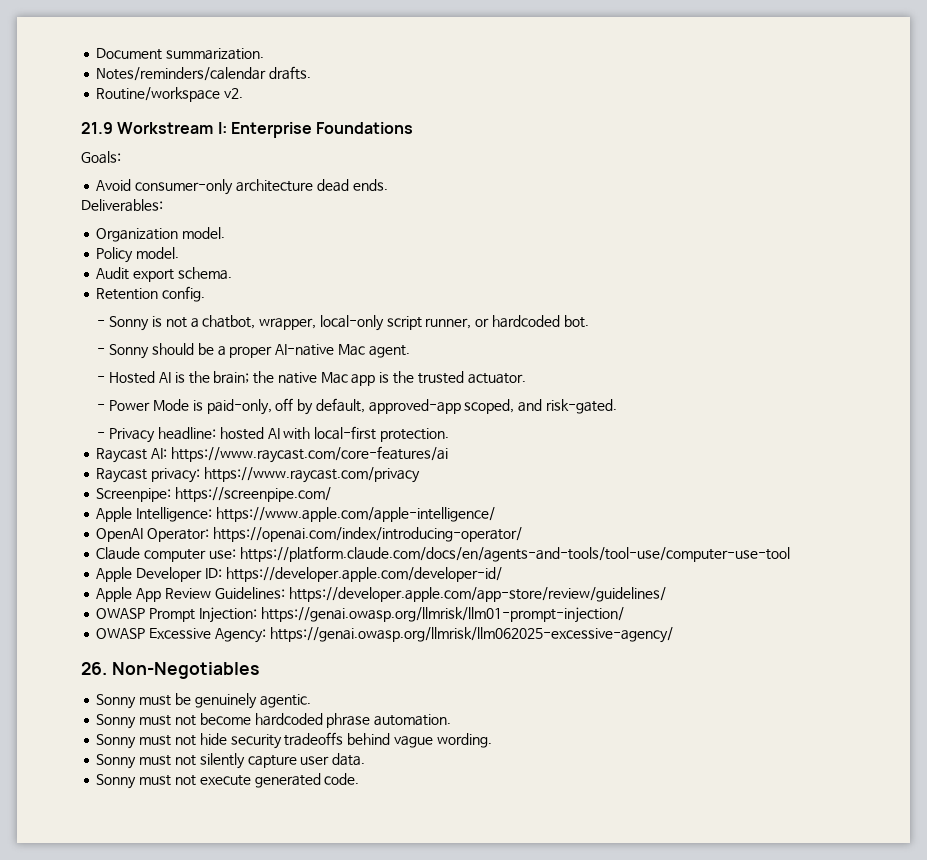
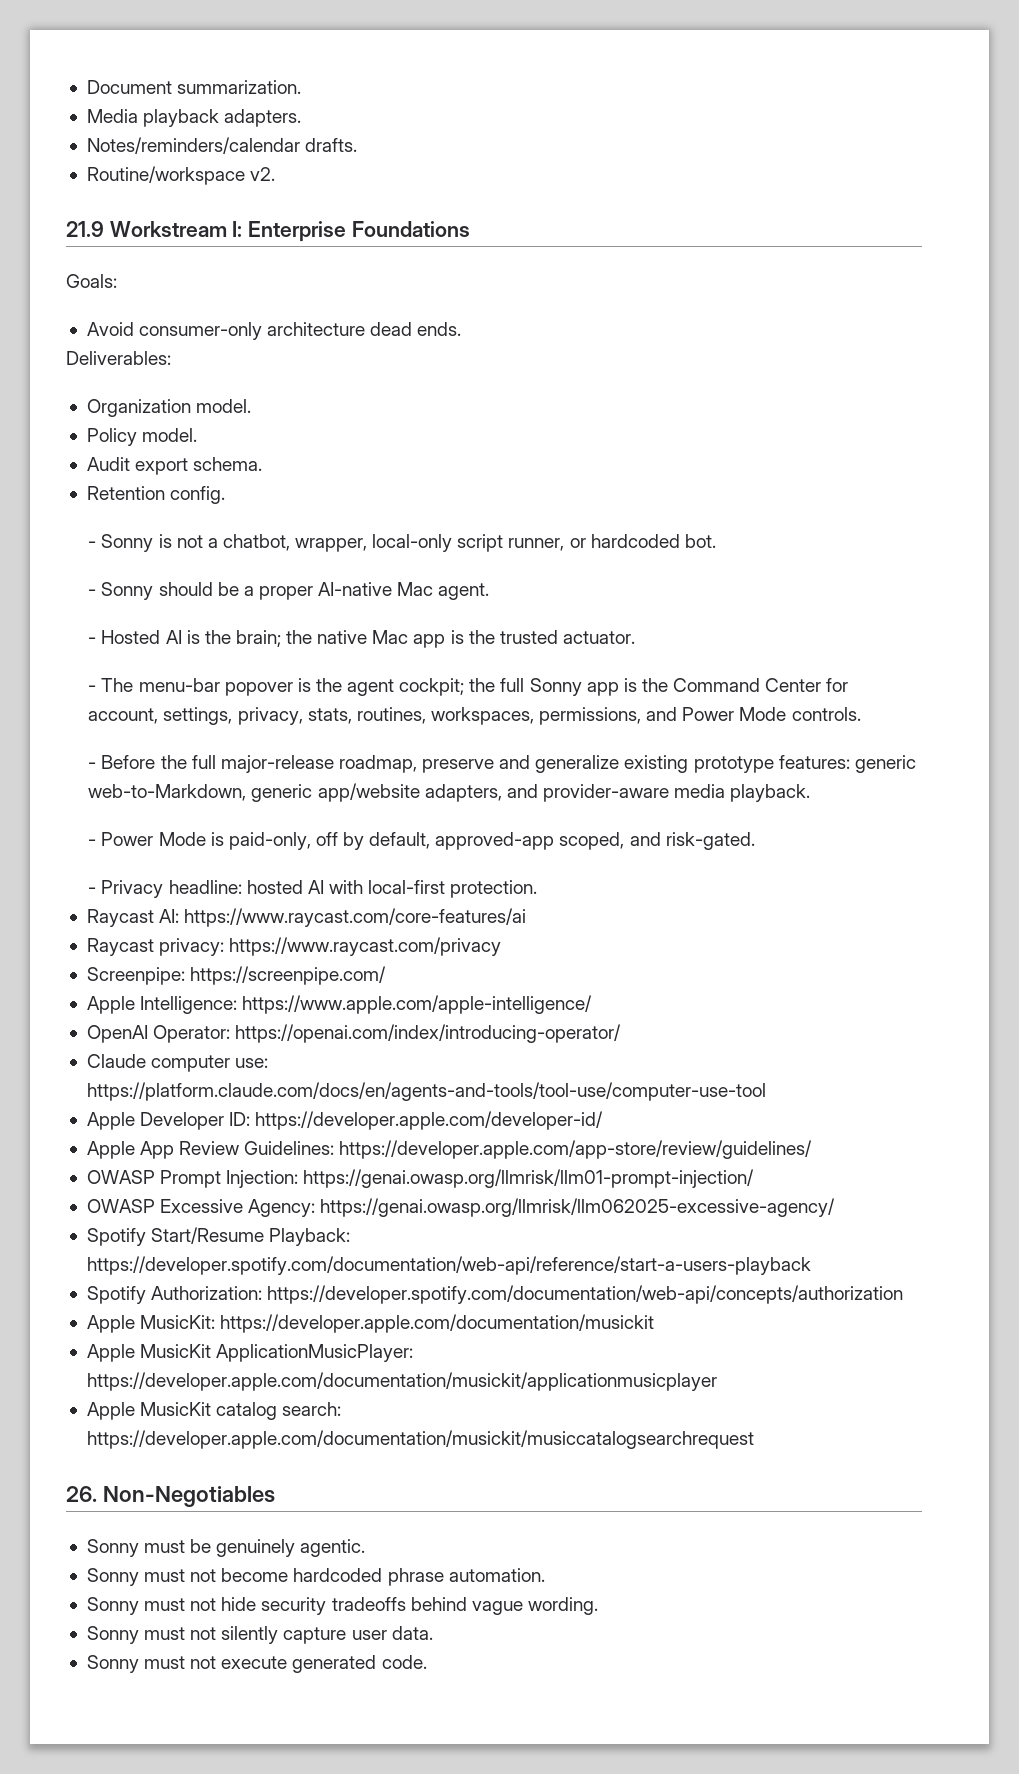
+ Media playback adapters.
+ - The menu-bar popover is the agent cockpit; the full Sonny app is the Command Center for account, settings, privacy, stats, routines, workspaces, permissions, and Power Mode controls.
+ - Before the full major-release roadmap, preserve and generalize existing prototype features: generic web-to-Markdown, generic app/website adapters, and provider-aware media playback.
+ Spotify Start/Resume Playback: https://developer.spotify.com/documentation/web-api/reference/start-a-users-playback
+ Spotify Authorization: https://developer.spotify.com/documentation/web-api/concepts/authorization
+ Apple MusicKit: https://developer.apple.com/documentation/musickit
+ Apple MusicKit ApplicationMusicPlayer: https://developer.apple.com/documentation/musickit/applicationmusicplayer
+ Apple MusicKit catalog search: https://developer.apple.com/documentation/musickit/musiccatalogsearchrequest

